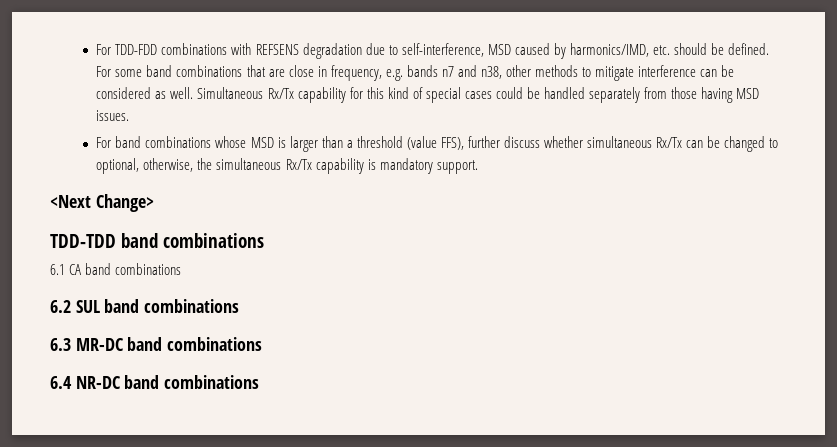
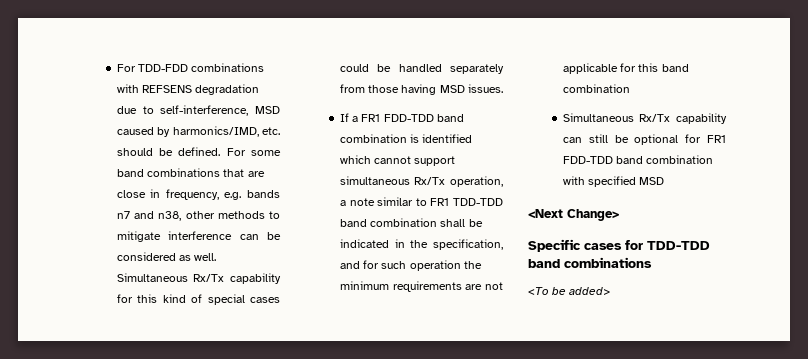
- For band combinations whose MSD is larger than a threshold (value FFS), further discuss whether simultaneous Rx/Tx can be changed to optional, otherwise, the simultaneous Rx/Tx capability is mandatory support.
+ If a FR1 FDD-TDD band combination is identified which cannot support simultaneous Rx/Tx operation, a note similar to FR1 TDD-TDD band combination shall be indicated in the specification, and for such operation the minimum requirements are not applicable for this band combination
+ Simultaneous Rx/Tx capability can still be optional for FR1 FDD-TDD band combination with specified MSD
- TDD-TDD band combinations
+ Specific cases for TDD-TDD band combinations
- 6.1 CA band combinations
- 6.2 SUL band combinations
- 6.3 MR-DC band combinations
- 6.4 NR-DC band combinations
+ <To be added>

